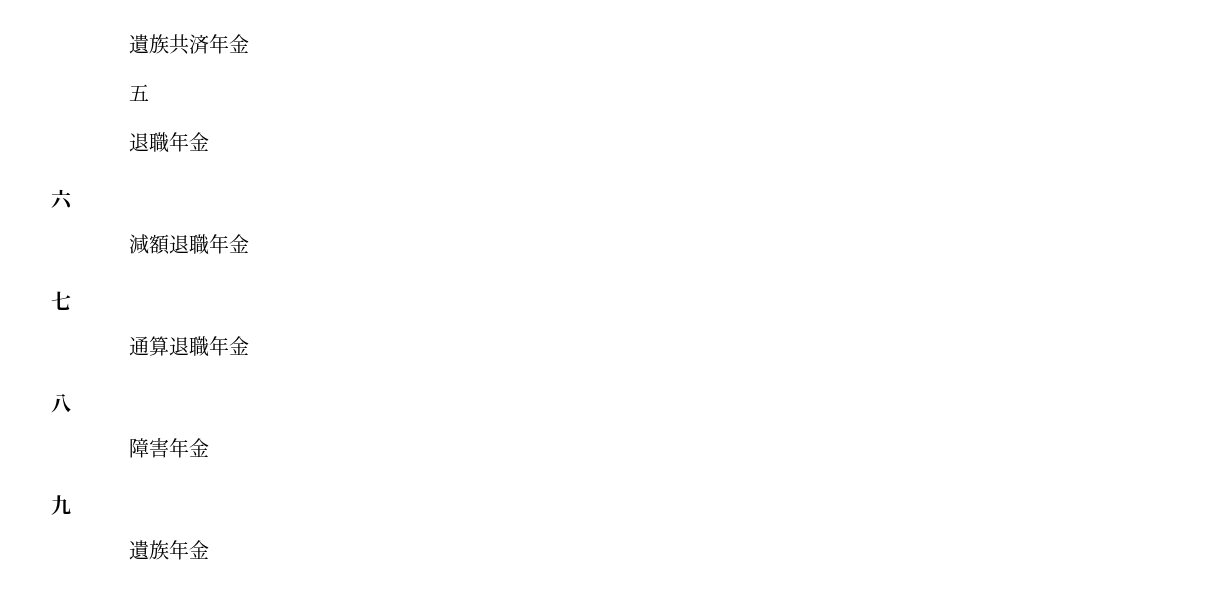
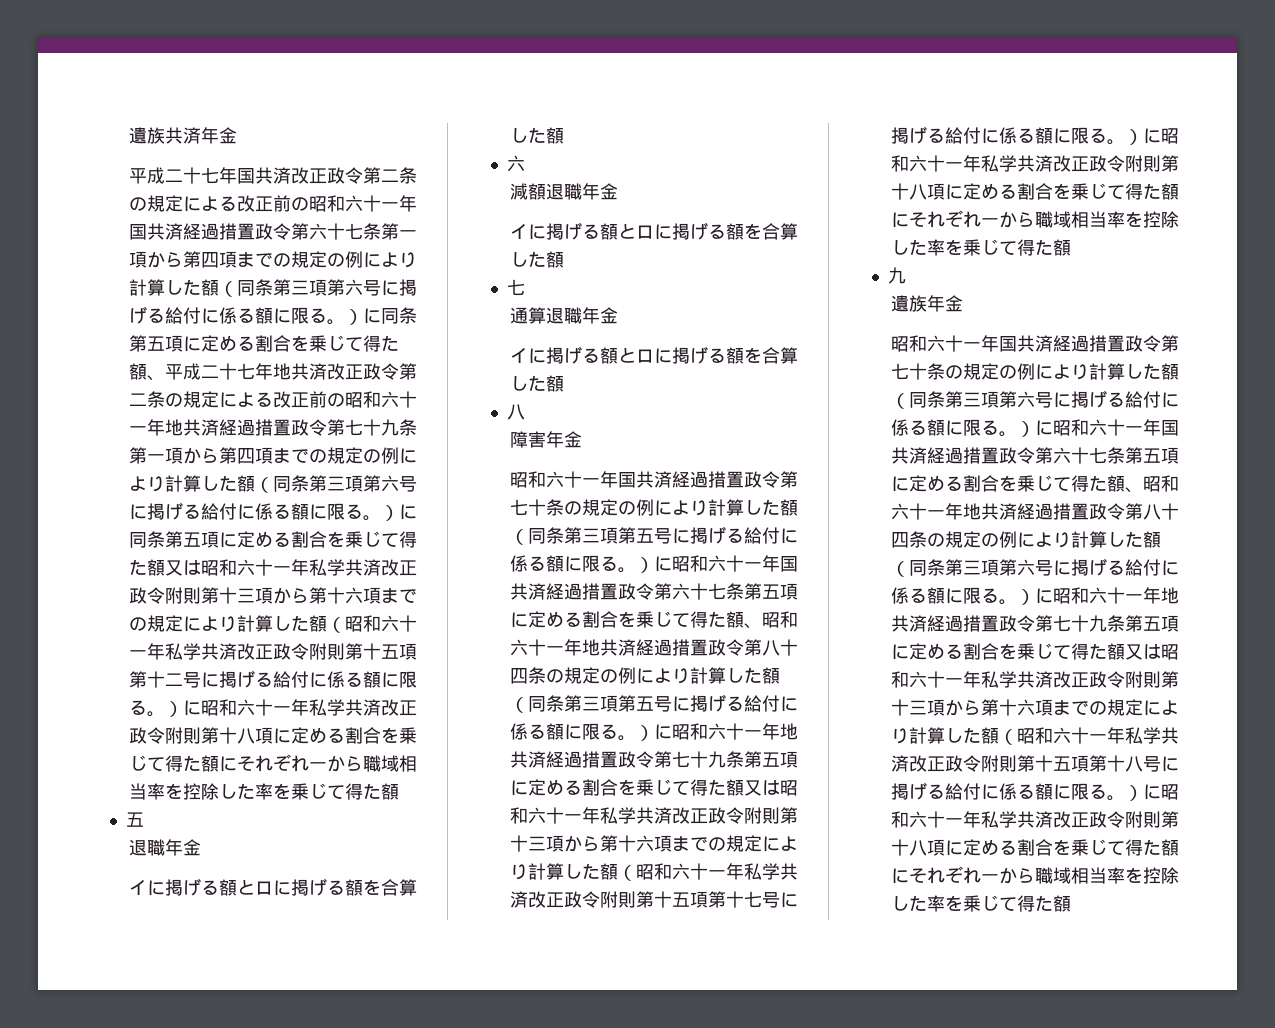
+ 平成二十七年国共済改正政令第二条の規定による改正前の昭和六十一年国共済経過措置政令第六十七条第一項から第四項までの規定の例により計算した額（同条第三項第六号に掲げる給付に係る額に限る。）に同条第五項に定める割合を乗じて得た額、平成二十七年地共済改正政令第二条の規定による改正前の昭和六十一年地共済経過措置政令第七十九条第一項から第四項までの規定の例により計算した額（同条第三項第六号に掲げる給付に係る額に限る。）に同条第五項に定める割合を乗じて得た額又は昭和六十一年私学共済改正政令附則第十三項から第十六項までの規定により計算した額（昭和六十一年私学共済改正政令附則第十五項第十二号に掲げる給付に係る額に限る。）に昭和六十一年私学共済改正政令附則第十八項に定める割合を乗じて得た額にそれぞれ一から職域相当率を控除した率を乗じて得た額
  五
  退職年金
+ イに掲げる額とロに掲げる額を合算した額
  六
  減額退職年金
+ イに掲げる額とロに掲げる額を合算した額
  七
  通算退職年金
+ イに掲げる額とロに掲げる額を合算した額
  八
  障害年金
+ 昭和六十一年国共済経過措置政令第七十条の規定の例により計算した額（同条第三項第五号に掲げる給付に係る額に限る。）に昭和六十一年国共済経過措置政令第六十七条第五項に定める割合を乗じて得た額、昭和六十一年地共済経過措置政令第八十四条の規定の例により計算した額（同条第三項第五号に掲げる給付に係る額に限る。）に昭和六十一年地共済経過措置政令第七十九条第五項に定める割合を乗じて得た額又は昭和六十一年私学共済改正政令附則第十三項から第十六項までの規定により計算した額（昭和六十一年私学共済改正政令附則第十五項第十七号に掲げる給付に係る額に限る。）に昭和六十一年私学共済改正政令附則第十八項に定める割合を乗じて得た額にそれぞれ一から職域相当率を控除した率を乗じて得た額
  九
  遺族年金
+ 昭和六十一年国共済経過措置政令第七十条の規定の例により計算した額（同条第三項第六号に掲げる給付に係る額に限る。）に昭和六十一年国共済経過措置政令第六十七条第五項に定める割合を乗じて得た額、昭和六十一年地共済経過措置政令第八十四条の規定の例により計算した額（同条第三項第六号に掲げる給付に係る額に限る。）に昭和六十一年地共済経過措置政令第七十九条第五項に定める割合を乗じて得た額又は昭和六十一年私学共済改正政令附則第十三項から第十六項までの規定により計算した額（昭和六十一年私学共済改正政令附則第十五項第十八号に掲げる給付に係る額に限る。）に昭和六十一年私学共済改正政令附則第十八項に定める割合を乗じて得た額にそれぞれ一から職域相当率を控除した率を乗じて得た額

